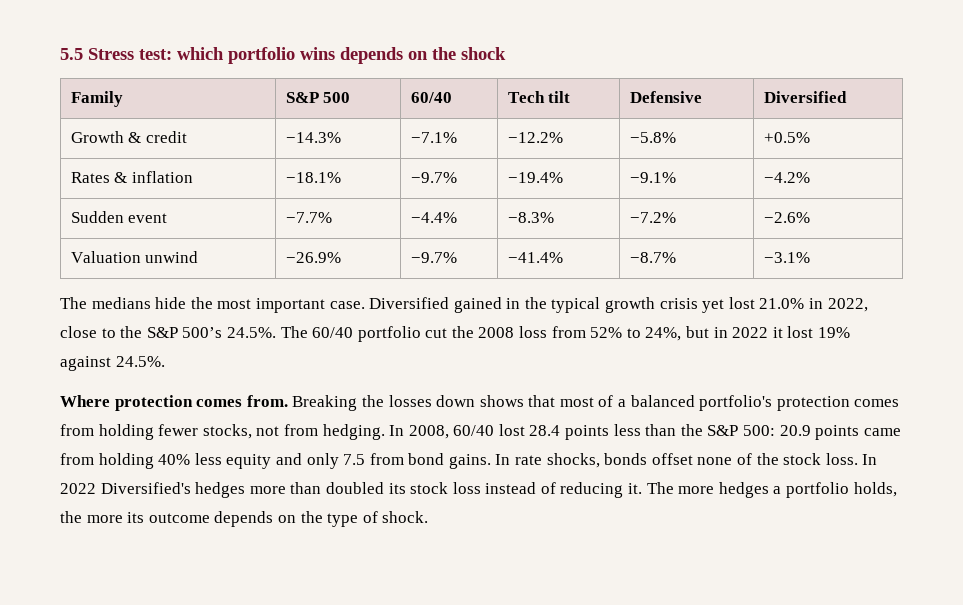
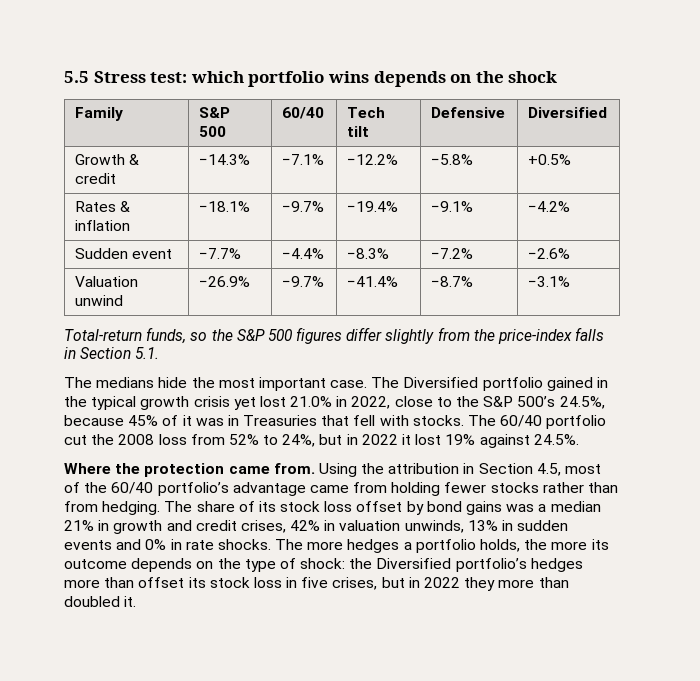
+ Total-return funds, so the S&P 500 figures differ slightly from the price-index falls in Section 5.1.
- Diversified gained in the typical growth crisis yet lost 21.0% in 2022, close to the S&P 500’s 24.5%. The 60/40 portfolio cut the 2008 loss from 52% to 24%, but in 2022 it lost 19% against 24.5%.
+ The Diversified portfolio gained in the typical growth crisis yet lost 21.0% in 2022, close to the S&P 500’s 24.5%, because 45% of it was in Treasuries that fell with stocks. The 60/40 portfolio cut the 2008 loss from 52% to 24%, but in 2022 it lost 19% against 24.5%.
- Where protection comes from. Breaking the losses down shows that most of a balanced portfolio's protection comes from holding fewer stocks, not from hedging. In 2008, 60/40 lost 28.4 points less than the S&P 500: 20.9 points came from holding 40% less equity and only 7.5 from bond gains. In rate shocks, bonds offset none of the stock loss. In 2022 Diversified's hedges more than doubled its stock loss instead of reducing it.
+ Where the protection came from. Using the attribution in Section 4.5, most of the 60/40 portfolio’s advantage came from holding fewer stocks rather than from hedging. The share of its stock loss offset by bond gains was a median 21% in growth and credit crises, 42% in valuation unwinds, 13% in sudden events and 0% in rate shocks.
- The more hedges a portfolio holds, the more its outcome depends on the type of shock.
+ The more hedges a portfolio holds, the more its outcome depends on the type of shock: the Diversified portfolio’s hedges more than offset its stock loss in five crises, but in 2022 they more than doubled it.

